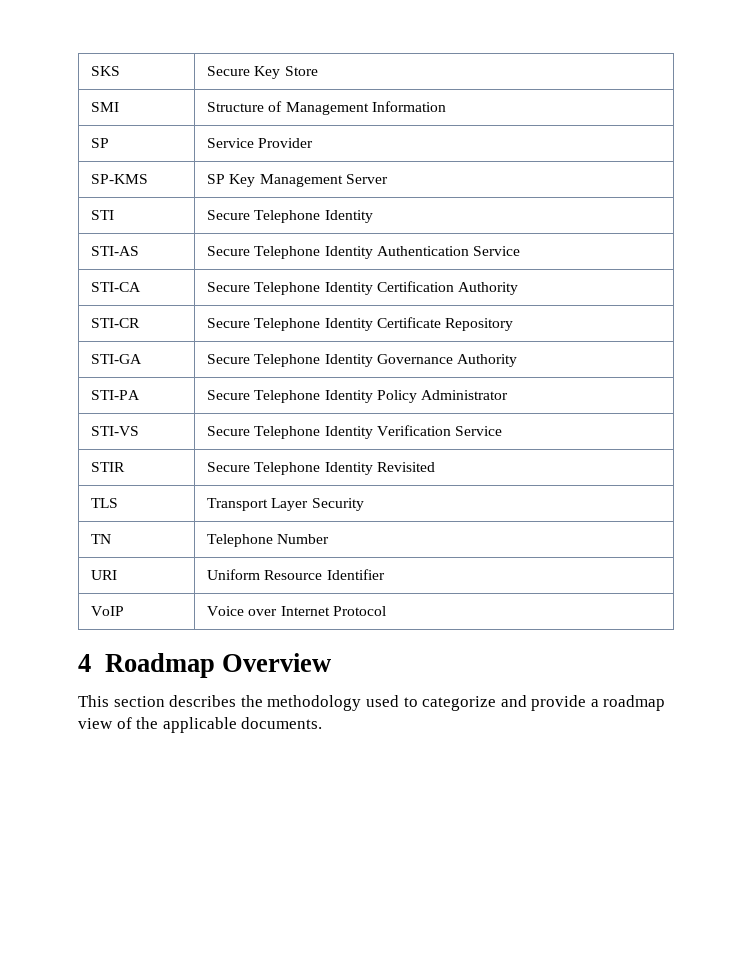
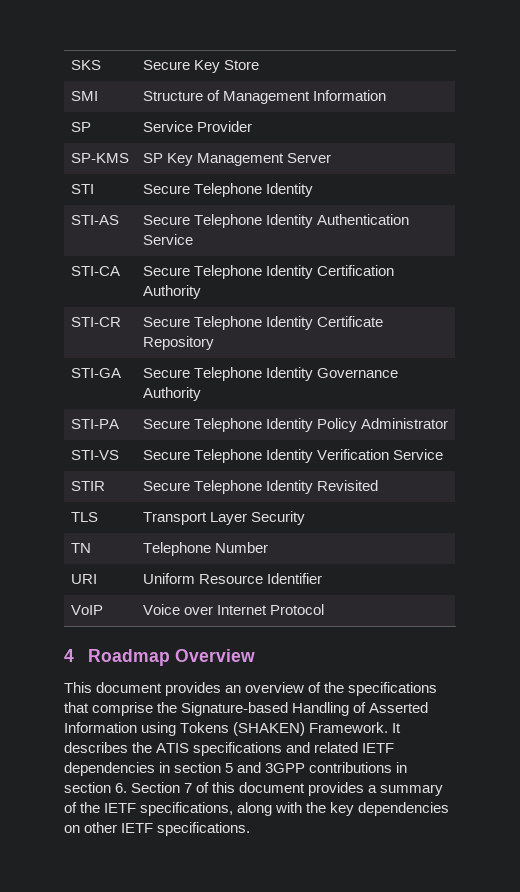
- This section describes the methodology used to categorize and provide a roadmap view of the applicable documents.
+ This document provides an overview of the specifications that comprise the Signature-based Handling of Asserted Information using Tokens (SHAKEN) Framework. It describes the ATIS specifications and related IETF dependencies in section 5 and 3GPP contributions in section 6. Section 7 of this document provides a summary of the IETF specifications, along with the key dependencies on other IETF specifications.

